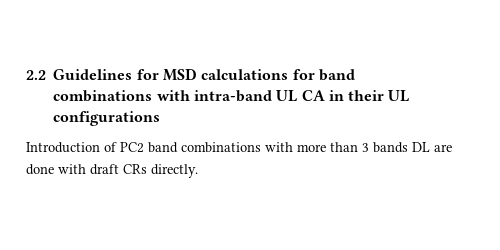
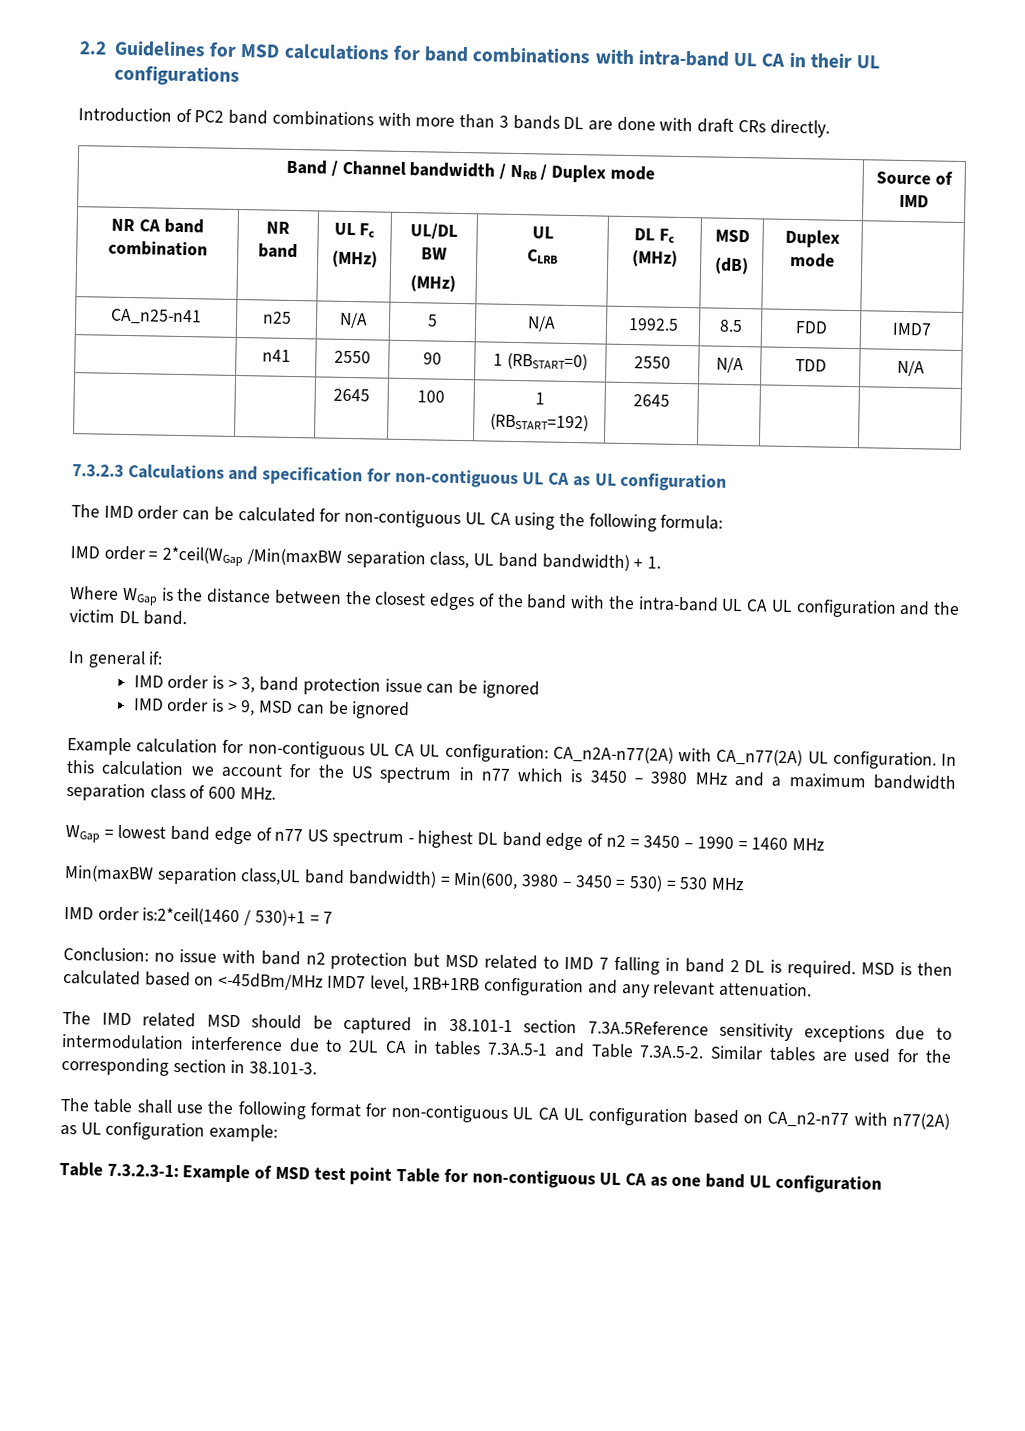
+ Band / Channel bandwidth / NRB / Duplex mode | Source of IMD
+ NR CA band combination | NR band | UL Fc
+ (MHz) | UL/DL BW
+ (MHz) | UL
+ CLRB | DL Fc (MHz) | MSD
+ (dB) | Duplex mode |
+ CA_n25-n41 | n25 | N/A | 5 | N/A | 1992.5 | 8.5 | FDD | IMD7
+ | n41 | 2550 | 90 | 1 (RBSTART=0) | 2550 | N/A | TDD | N/A
+ | | 2645 | 100 | 1 (RBSTART=192) | 2645 | | |
+ 7.3.2.3 Calculations and specification for non-contiguous UL CA as UL configuration
+ The IMD order can be calculated for non-contiguous UL CA using the following formula:
+ IMD order = 2*ceil(WGap /Min(maxBW separation class, UL band bandwidth) + 1.
+ Where WGap is the distance between the closest edges of the band with the intra-band UL CA UL configuration and the victim DL band.
+ In general if:
+ IMD order is > 3, band protection issue can be ignored
+ IMD order is > 9, MSD can be ignored
+ Example calculation for non-contiguous UL CA UL configuration: CA_n2A-n77(2A) with CA_n77(2A) UL configuration. In this calculation we account for the US spectrum in n77 which is 3450 – 3980 MHz and a maximum bandwidth separation class of 600 MHz.
+ WGap = lowest band edge of n77 US spectrum - highest DL band edge of n2 = 3450 – 1990 = 1460 MHz
+ Min(maxBW separation class,UL band bandwidth) = Min(600, 3980 – 3450 = 530) = 530 MHz
+ IMD order is:2*ceil(1460 / 530)+1 = 7
+ Conclusion: no issue with band n2 protection but MSD related to IMD 7 falling in band 2 DL is required. MSD is then calculated based on <-45dBm/MHz IMD7 level, 1RB+1RB configuration and any relevant attenuation.
+ The IMD related MSD should be captured in 38.101-1 section 7.3A.5Reference sensitivity exceptions due to intermodulation interference due to 2UL CA in tables 7.3A.5-1 and Table 7.3A.5-2. Similar tables are used for the corresponding section in 38.101-3.
+ The table shall use the following format for non-contiguous UL CA UL configuration based on CA_n2-n77 with n77(2A) as UL configuration example:
+ Table 7.3.2.3-1: Example of MSD test point Table for non-contiguous UL CA as one band UL configuration

